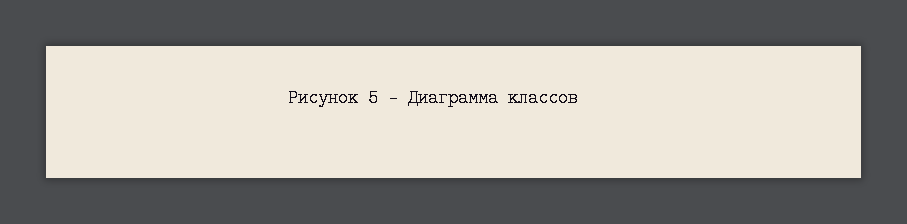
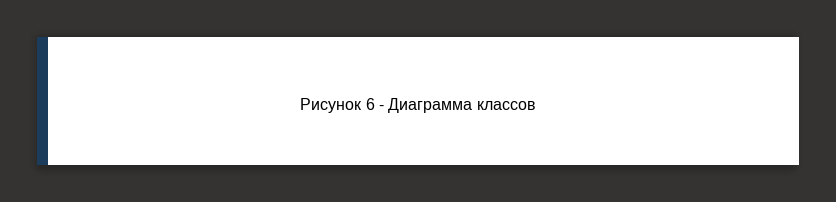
- Рисунок 5 - Диаграмма классов
+ Рисунок 6 - Диаграмма классов

